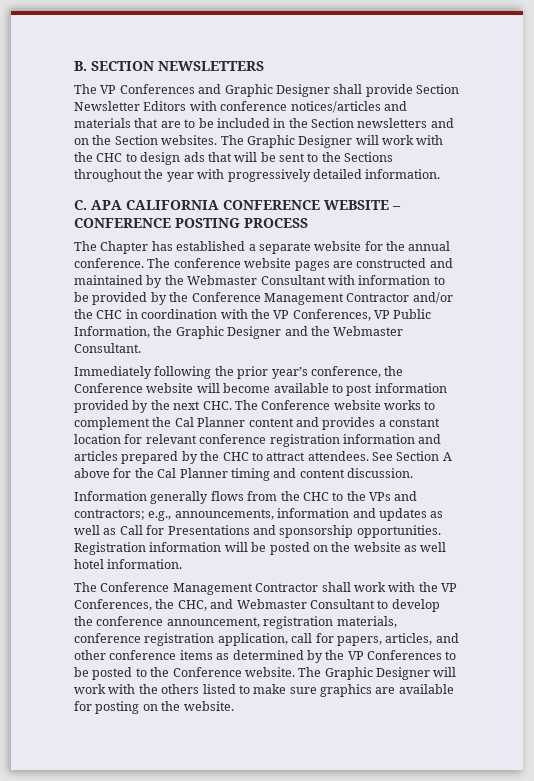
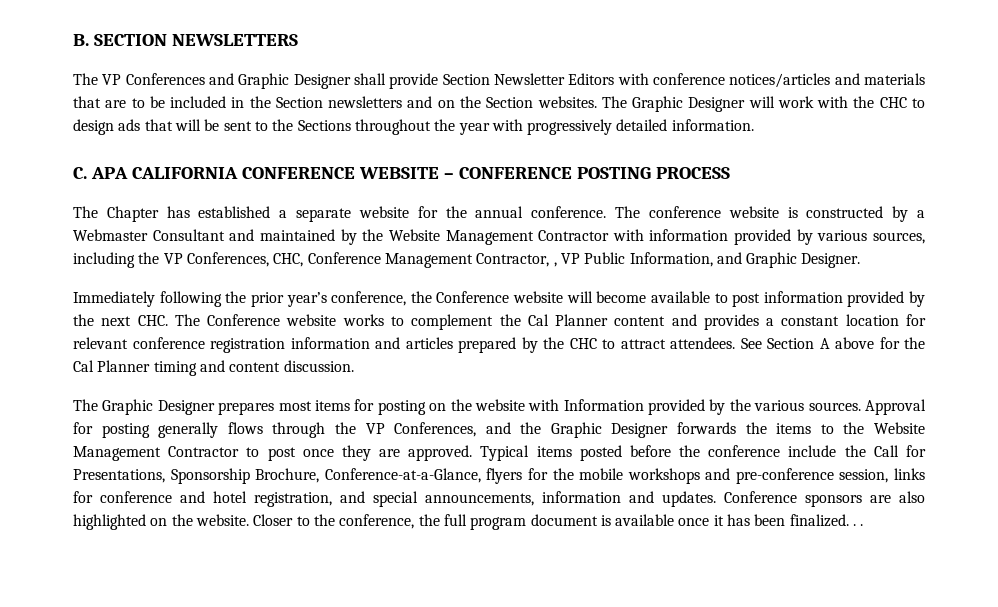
- The conference website pages are constructed and maintained by the Webmaster Consultant with information to be provided by the Conference Management Contractor and/or the CHC in coordination with the VP Conferences, VP Public Information, the Graphic Designer and the Webmaster Consultant.
+ The conference website is constructed by a Webmaster Consultant and maintained by the Website Management Contractor with information provided by various sources, including the VP Conferences, CHC, Conference Management Contractor, , VP Public Information, and Graphic Designer.
- Information generally flows from the CHC to the VPs and contractors; e.g., announcements, information and updates as well as Call for Presentations and sponsorship opportunities. Registration information will be posted on the website as well hotel information.
- The Conference Management Contractor shall work with the VP Conferences, the CHC, and Webmaster Consultant to develop the conference announcement, registration materials, conference registration application, call for papers, articles, and other conference items as determined by the VP Conferences to be posted to the Conference website. The Graphic Designer will work with the others listed to make sure graphics are available for posting on the website.
+ The Graphic Designer prepares most items for posting on the website with Information provided by the various sources. Approval for posting generally flows through the VP Conferences, and the Graphic Designer forwards the items to the Website Management Contractor to post once they are approved. Typical items posted before the conference include the Call for Presentations, Sponsorship Brochure, Conference-at-a-Glance, flyers for the mobile workshops and pre-conference session, links for conference and hotel registration, and special announcements, information and updates. Conference sponsors are also highlighted on the website. Closer to the conference, the full program document is available once it has been finalized. . .

